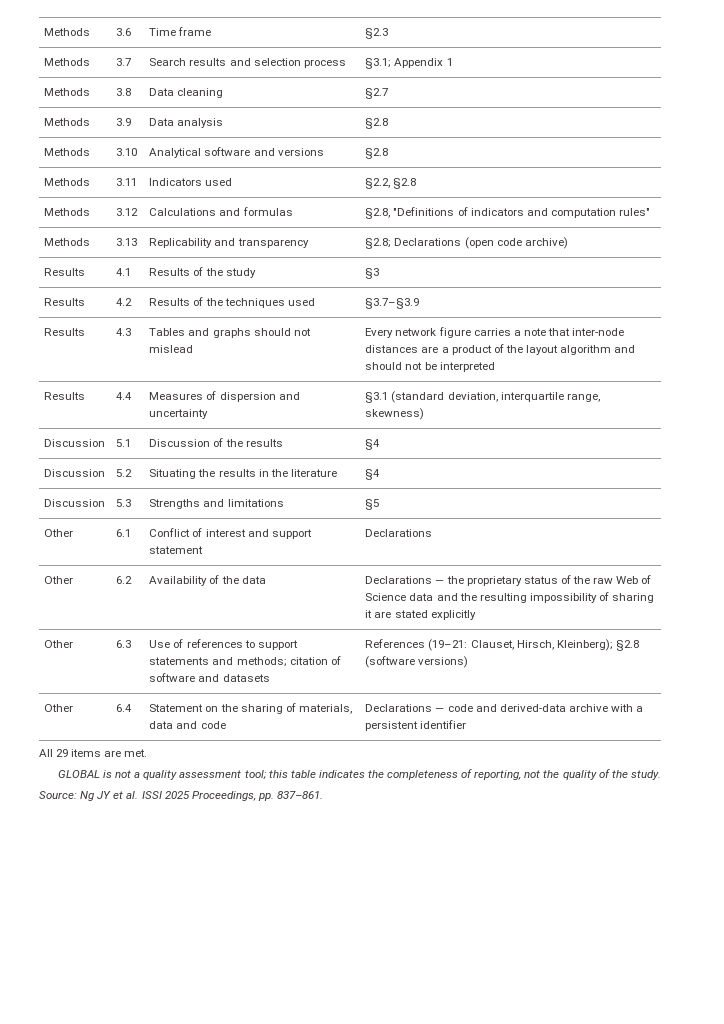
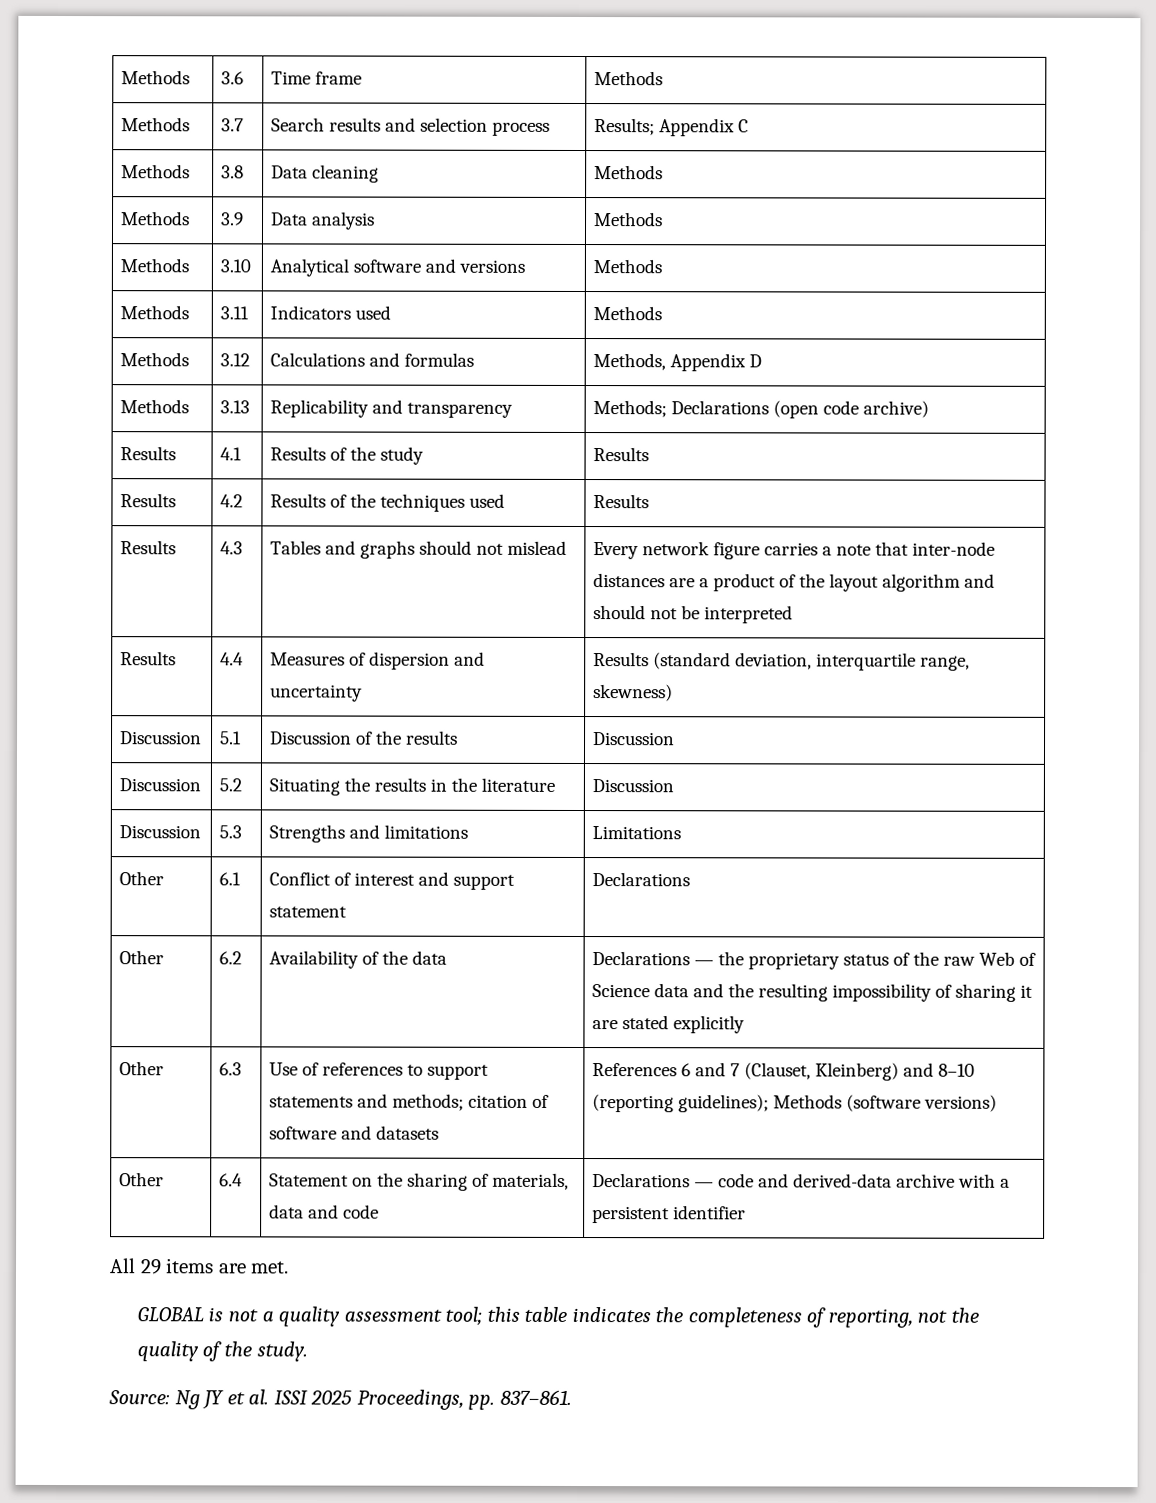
- Methods | 3.6 | Time frame | §2.3
+ Methods | 3.6 | Time frame | Methods
- Methods | 3.7 | Search results and selection process | §3.1; Appendix 1
+ Methods | 3.7 | Search results and selection process | Results; Appendix C
- Methods | 3.8 | Data cleaning | §2.7
+ Methods | 3.8 | Data cleaning | Methods
- Methods | 3.9 | Data analysis | §2.8
+ Methods | 3.9 | Data analysis | Methods
- Methods | 3.10 | Analytical software and versions | §2.8
+ Methods | 3.10 | Analytical software and versions | Methods
- Methods | 3.11 | Indicators used | §2.2, §2.8
+ Methods | 3.11 | Indicators used | Methods
- Methods | 3.12 | Calculations and formulas | §2.8, "Definitions of indicators and computation rules"
+ Methods | 3.12 | Calculations and formulas | Methods, Appendix D
- Methods | 3.13 | Replicability and transparency | §2.8; Declarations (open code archive)
+ Methods | 3.13 | Replicability and transparency | Methods; Declarations (open code archive)
- Results | 4.1 | Results of the study | §3
+ Results | 4.1 | Results of the study | Results
- Results | 4.2 | Results of the techniques used | §3.7–§3.9
+ Results | 4.2 | Results of the techniques used | Results
- Results | 4.4 | Measures of dispersion and uncertainty | §3.1 (standard deviation, interquartile range, skewness)
+ Results | 4.4 | Measures of dispersion and uncertainty | Results (standard deviation, interquartile range, skewness)
- Discussion | 5.1 | Discussion of the results | §4
+ Discussion | 5.1 | Discussion of the results | Discussion
- Discussion | 5.2 | Situating the results in the literature | §4
+ Discussion | 5.2 | Situating the results in the literature | Discussion
- Discussion | 5.3 | Strengths and limitations | §5
+ Discussion | 5.3 | Strengths and limitations | Limitations
- Other | 6.3 | Use of references to support statements and methods; citation of software and datasets | References (19–21: Clauset, Hirsch, Kleinberg); §2.8 (software versions)
+ Other | 6.3 | Use of references to support statements and methods; citation of software and datasets | References 6 and 7 (Clauset, Kleinberg) and 8–10 (reporting guidelines); Methods (software versions)

